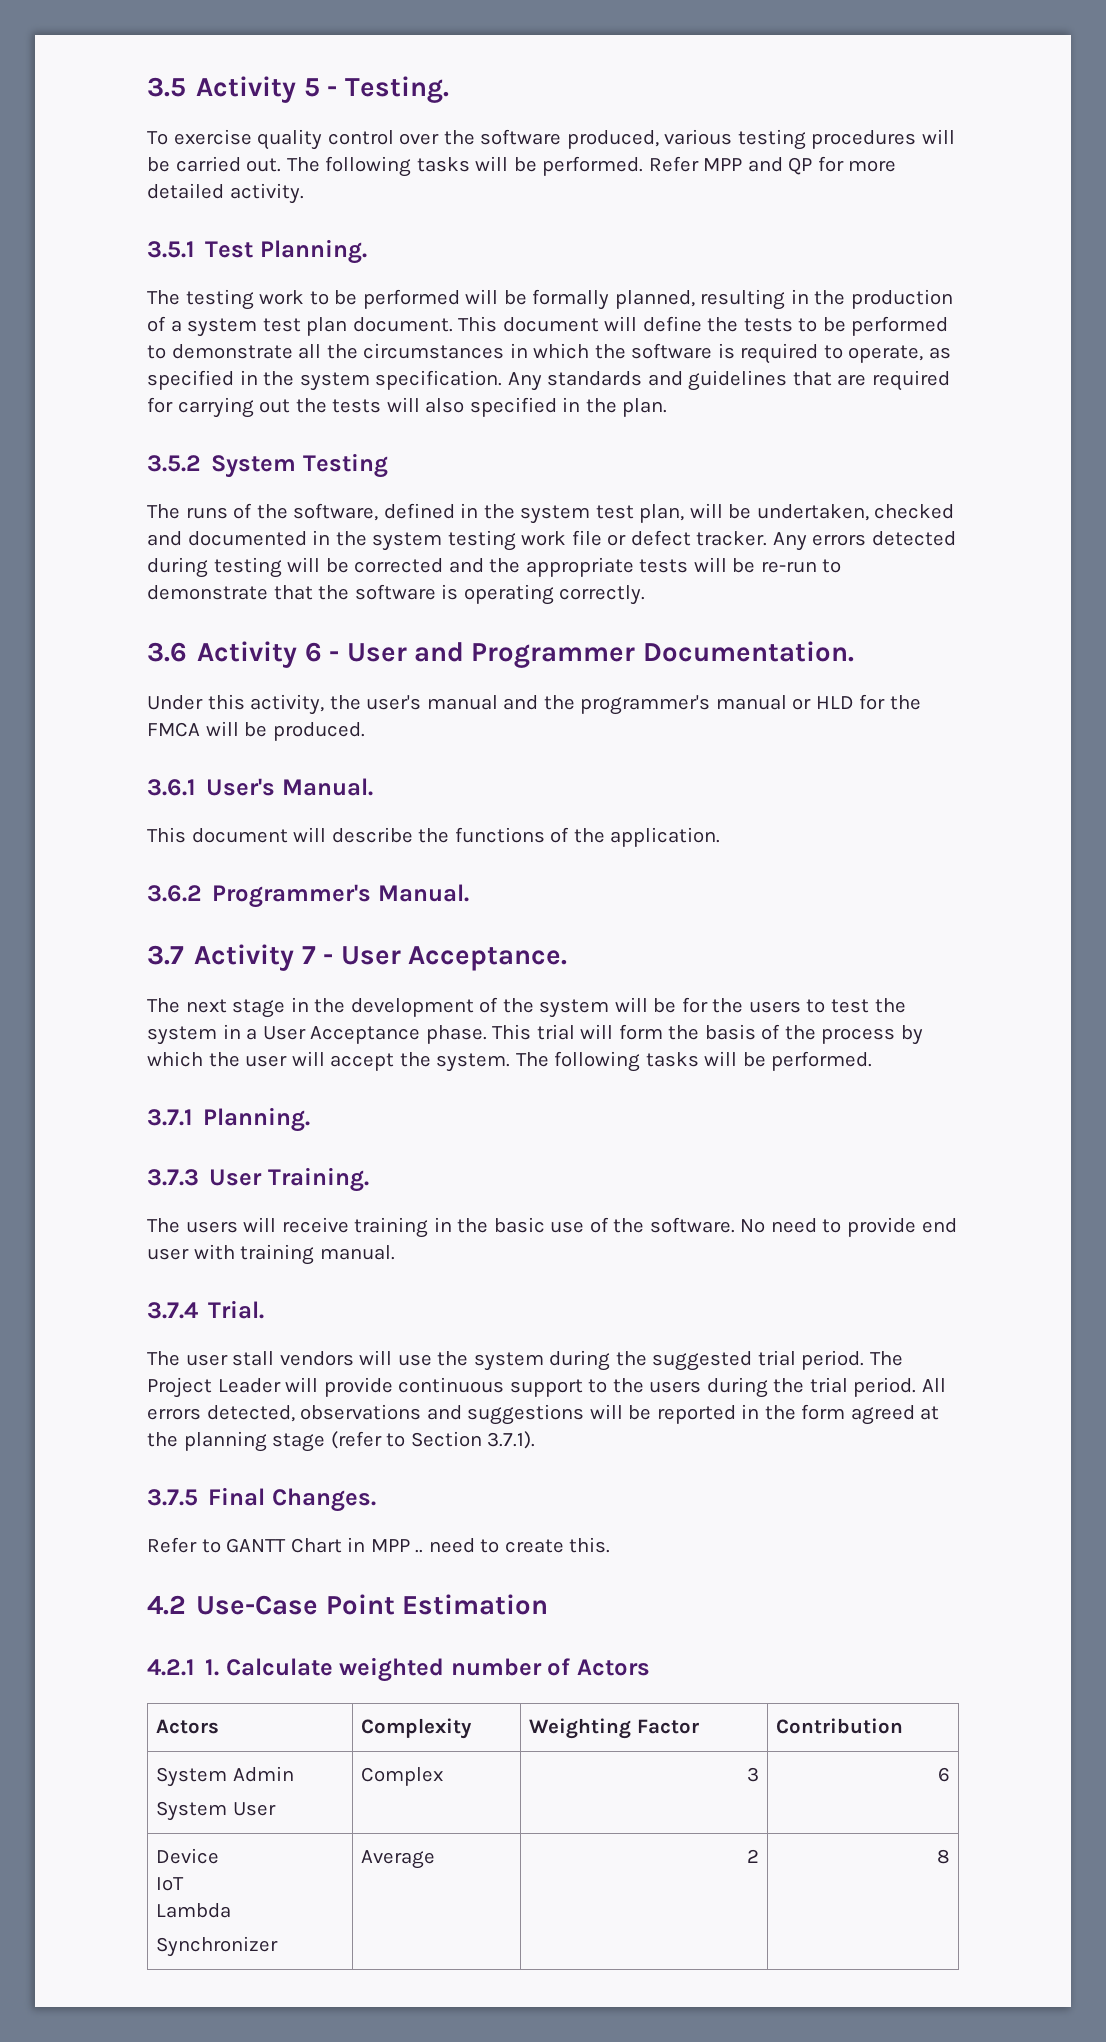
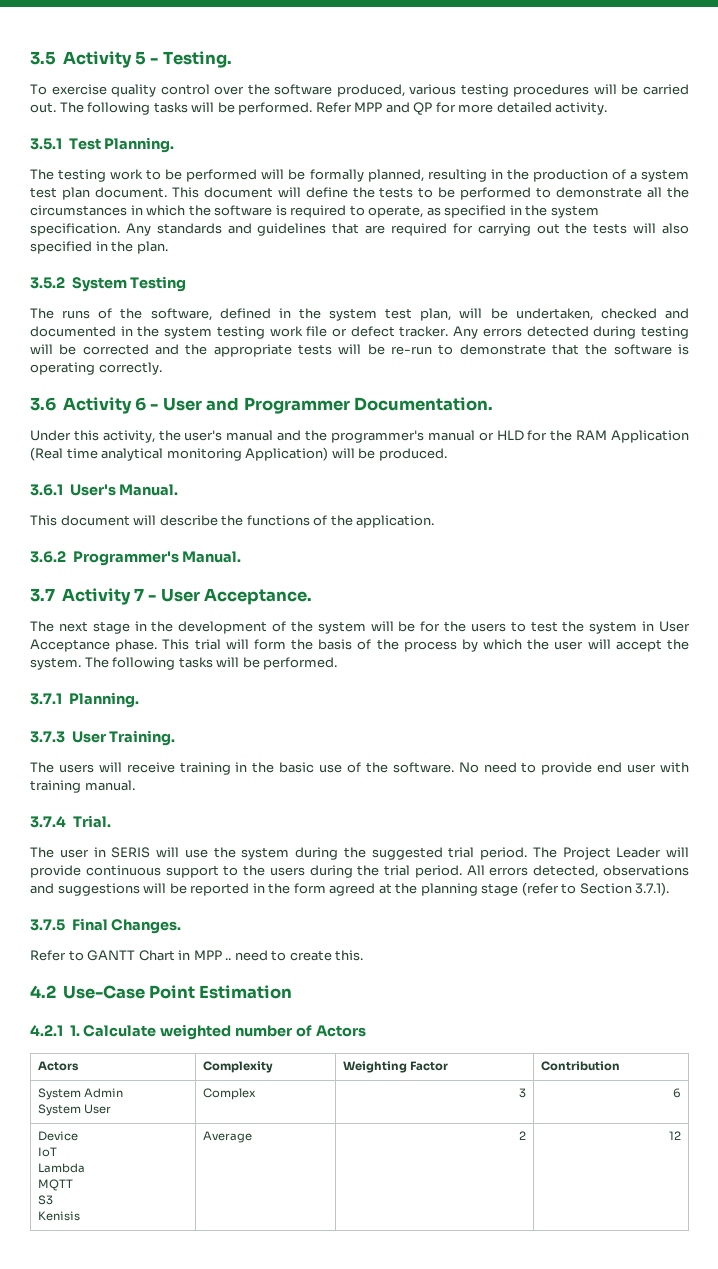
- Under this activity, the user's manual and the programmer's manual or HLD for the FMCA will be produced.
+ Under this activity, the user's manual and the programmer's manual or HLD for the RAM Application (Real time analytical monitoring Application) will be produced.
- The next stage in the development of the system will be for the users to test the system in a User Acceptance phase.
+ The next stage in the development of the system will be for the users to test the system in User Acceptance phase.
- The user stall vendors will use the system during the suggested trial period.
+ The user in SERIS will use the system during the suggested trial period.
  Device
  IoT
  Lambda
- Synchronizer | Average | 2 | 8
+ MQTT
+ S3
+ Kenisis | Average | 2 | 12

